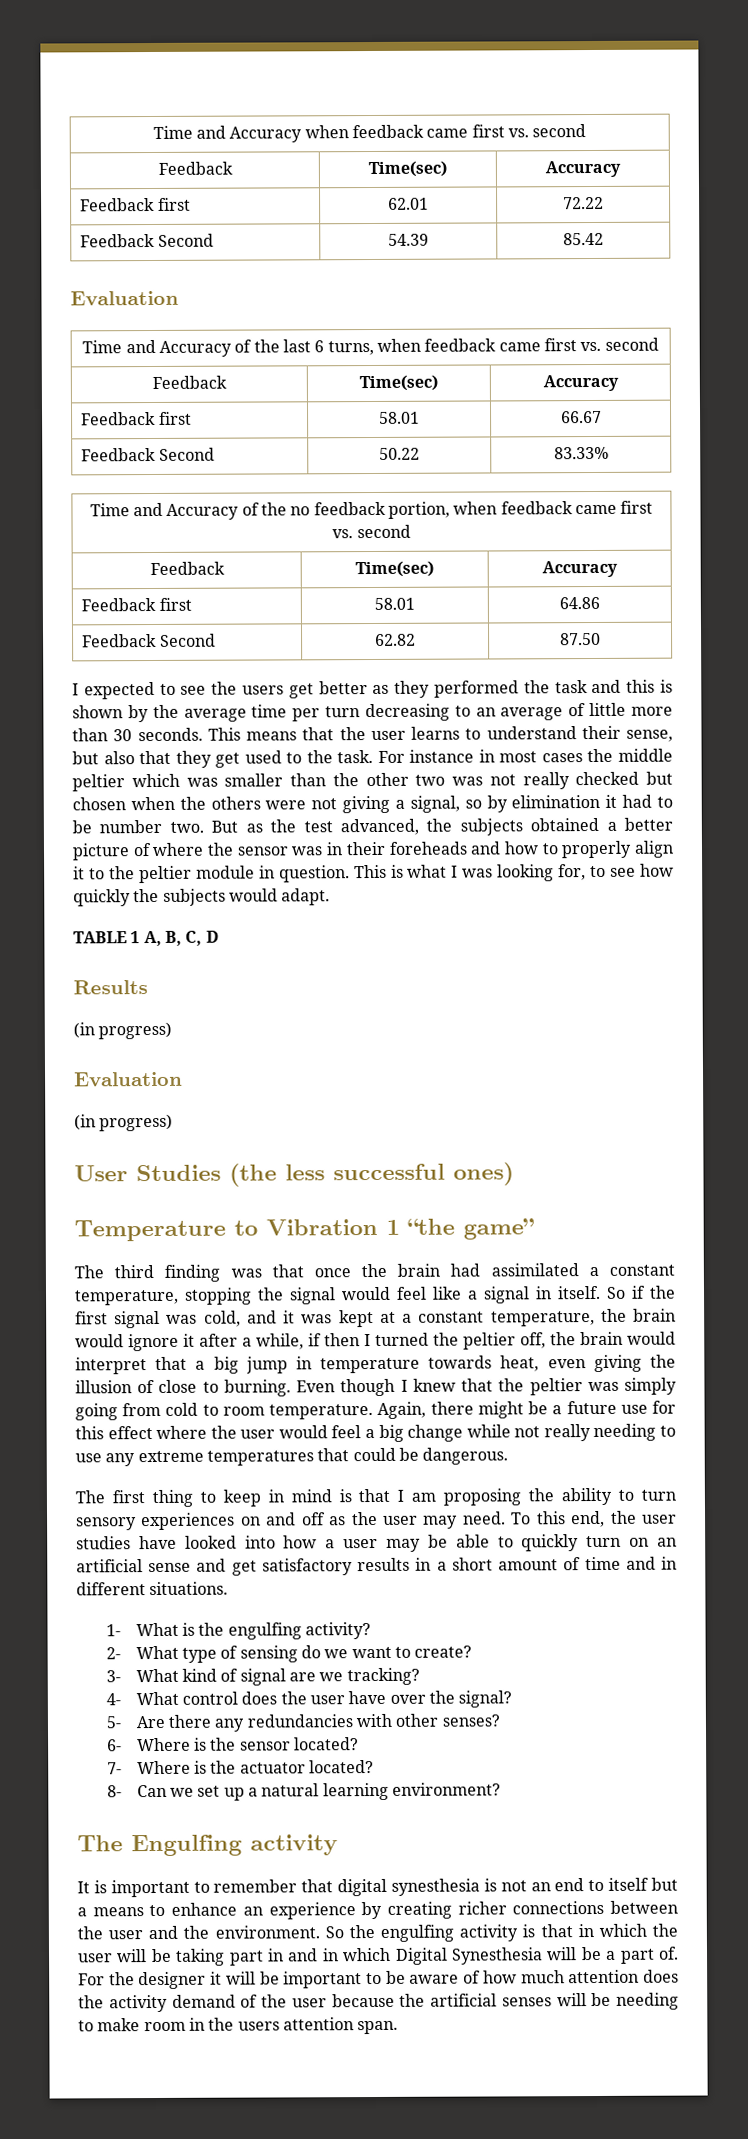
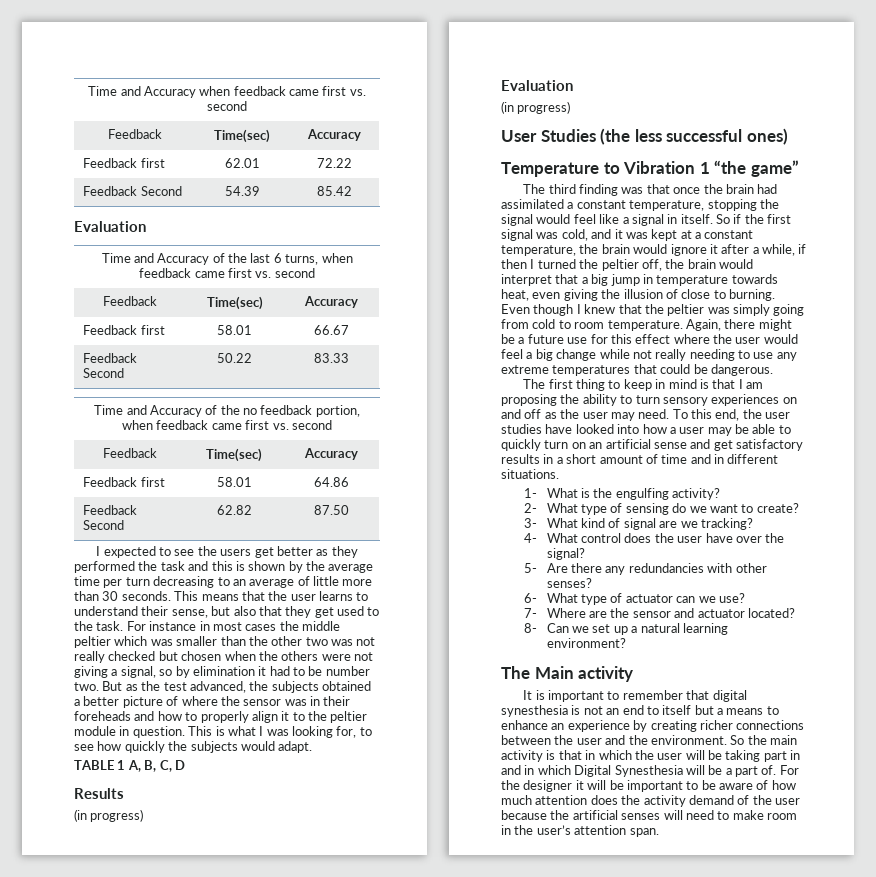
- Feedback Second | 50.22 | 83.33%
+ Feedback Second | 50.22 | 83.33
- 6- Where is the sensor located?
- 7- Where is the actuator located?
+ 6- What type of actuator can we use?
+ 7- Where are the sensor and actuator located?
- The Engulfing activity
+ The Main activity
- So the engulfing activity is that in which the user will be taking part in and in which Digital Synesthesia will be a part of.
+ So the main activity is that in which the user will be taking part in and in which Digital Synesthesia will be a part of.
- For the designer it will be important to be aware of how much attention does the activity demand of the user because the artificial senses will be needing to make room in the users attention span.
+ For the designer it will be important to be aware of how much attention does the activity demand of the user because the artificial senses will need to make room in the user’s attention span.

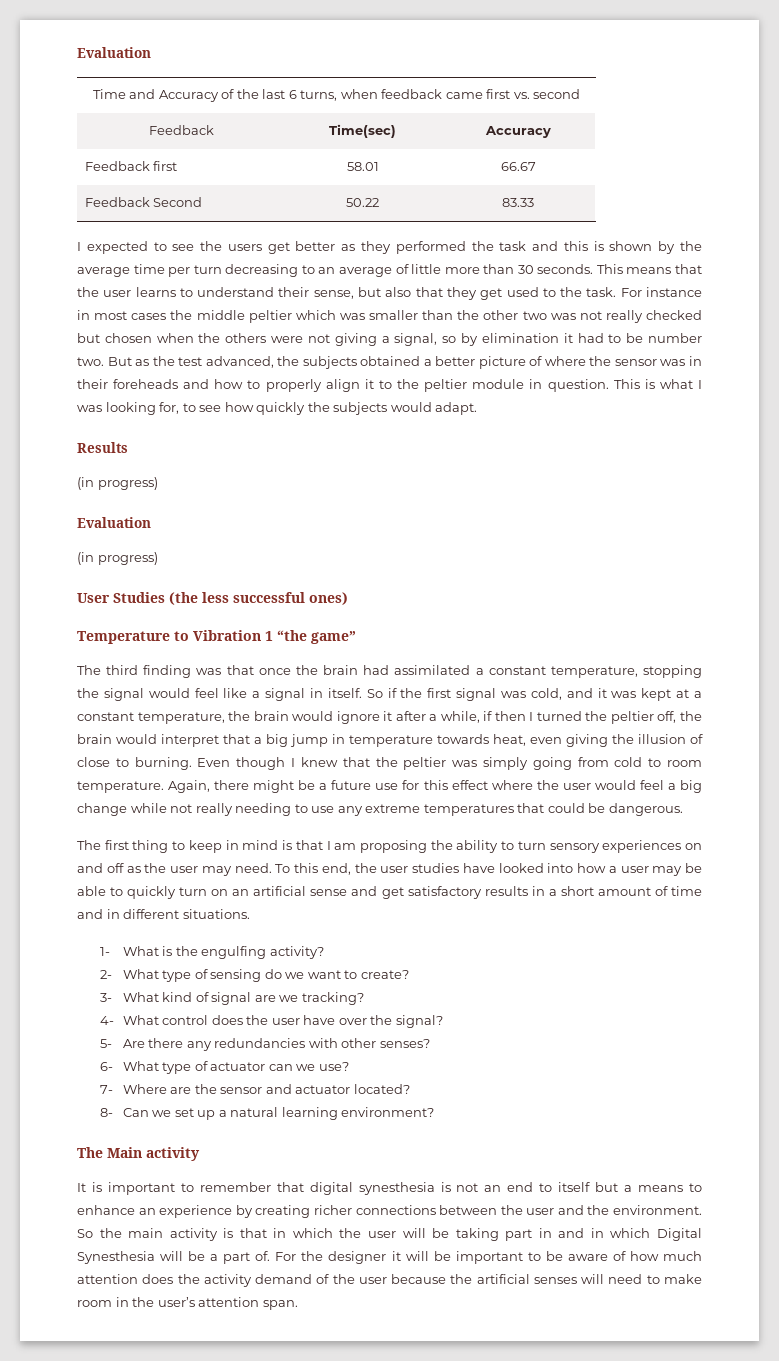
- Time and Accuracy when feedback came first vs. second
- Feedback | Time(sec) | Accuracy
- Feedback first | 62.01 | 72.22
- Feedback Second | 54.39 | 85.42
- Time and Accuracy of the no feedback portion, when feedback came first vs. second
- Feedback | Time(sec) | Accuracy
- Feedback first | 58.01 | 64.86
- Feedback Second | 62.82 | 87.50
- TABLE 1 A, B, C, D

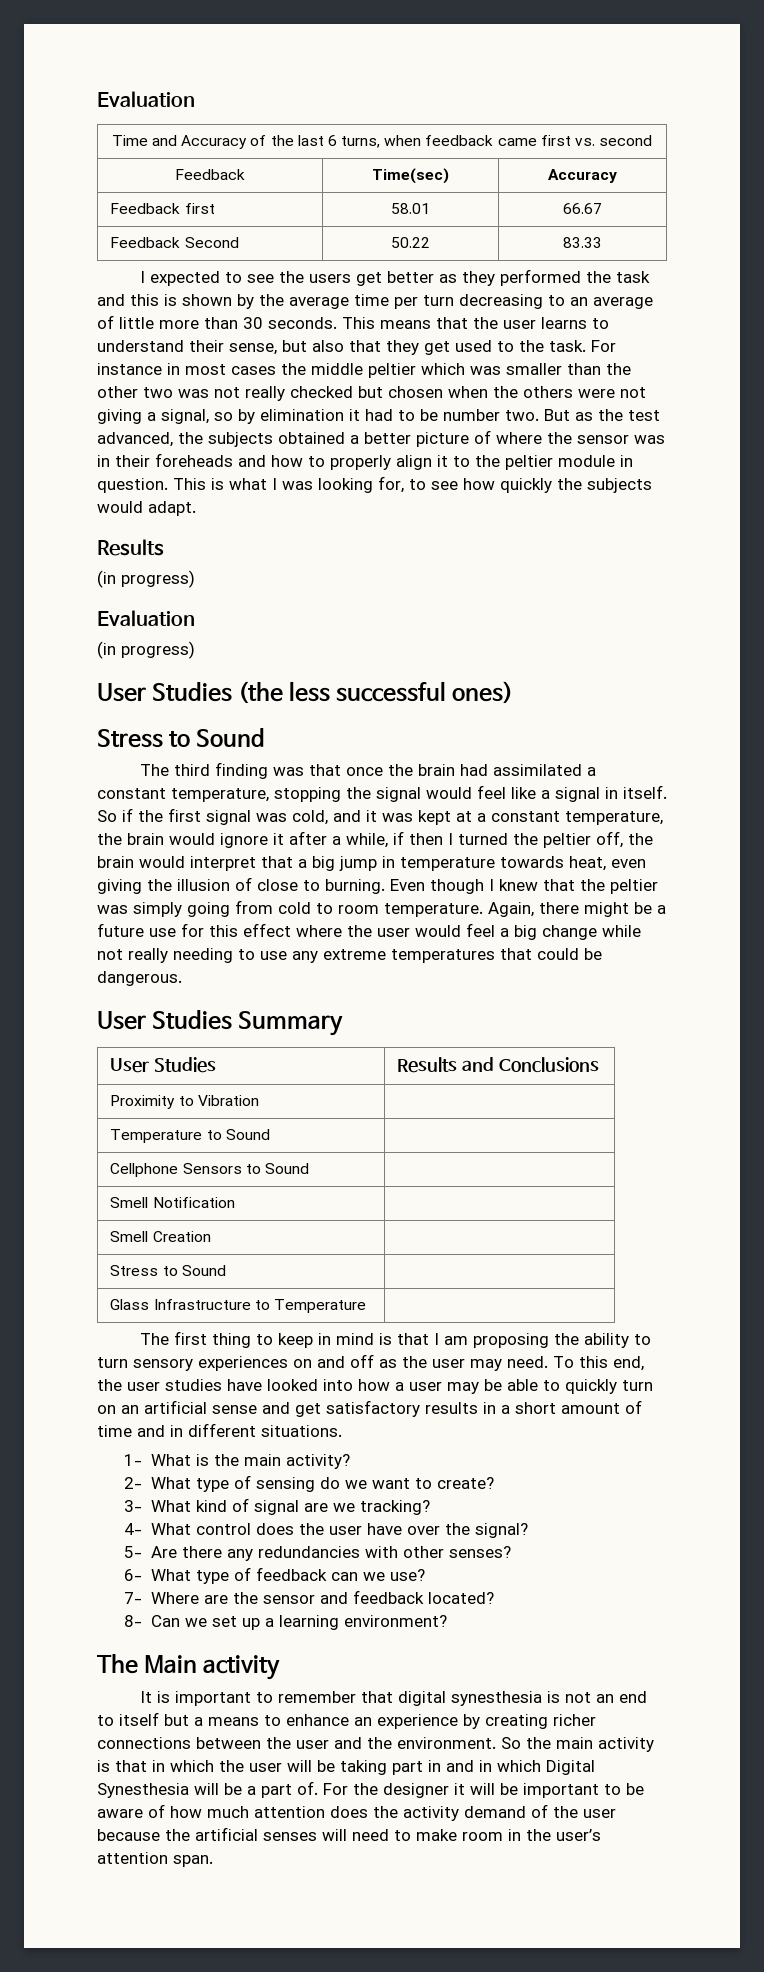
  User Studies (the less successful ones)
- Temperature to Vibration 1 “the game”
+ Stress to Sound
+ User Studies Summary
+ User Studies | Results and Conclusions
+ Proximity to Vibration |
+ Temperature to Sound |
+ Cellphone Sensors to Sound |
+ Smell Notification |
+ Smell Creation |
+ Stress to Sound |
+ Glass Infrastructure to Temperature |
- 1- What is the engulfing activity?
+ 1- What is the main activity?
- 6- What type of actuator can we use?
+ 6- What type of feedback can we use?
- 7- Where are the sensor and actuator located?
+ 7- Where are the sensor and feedback located?
- 8- Can we set up a natural learning environment?
+ 8- Can we set up a learning environment?

